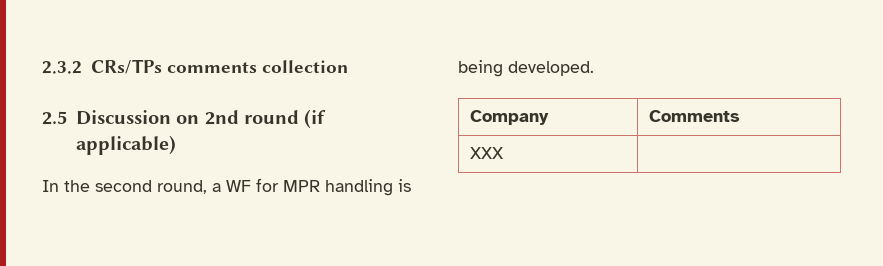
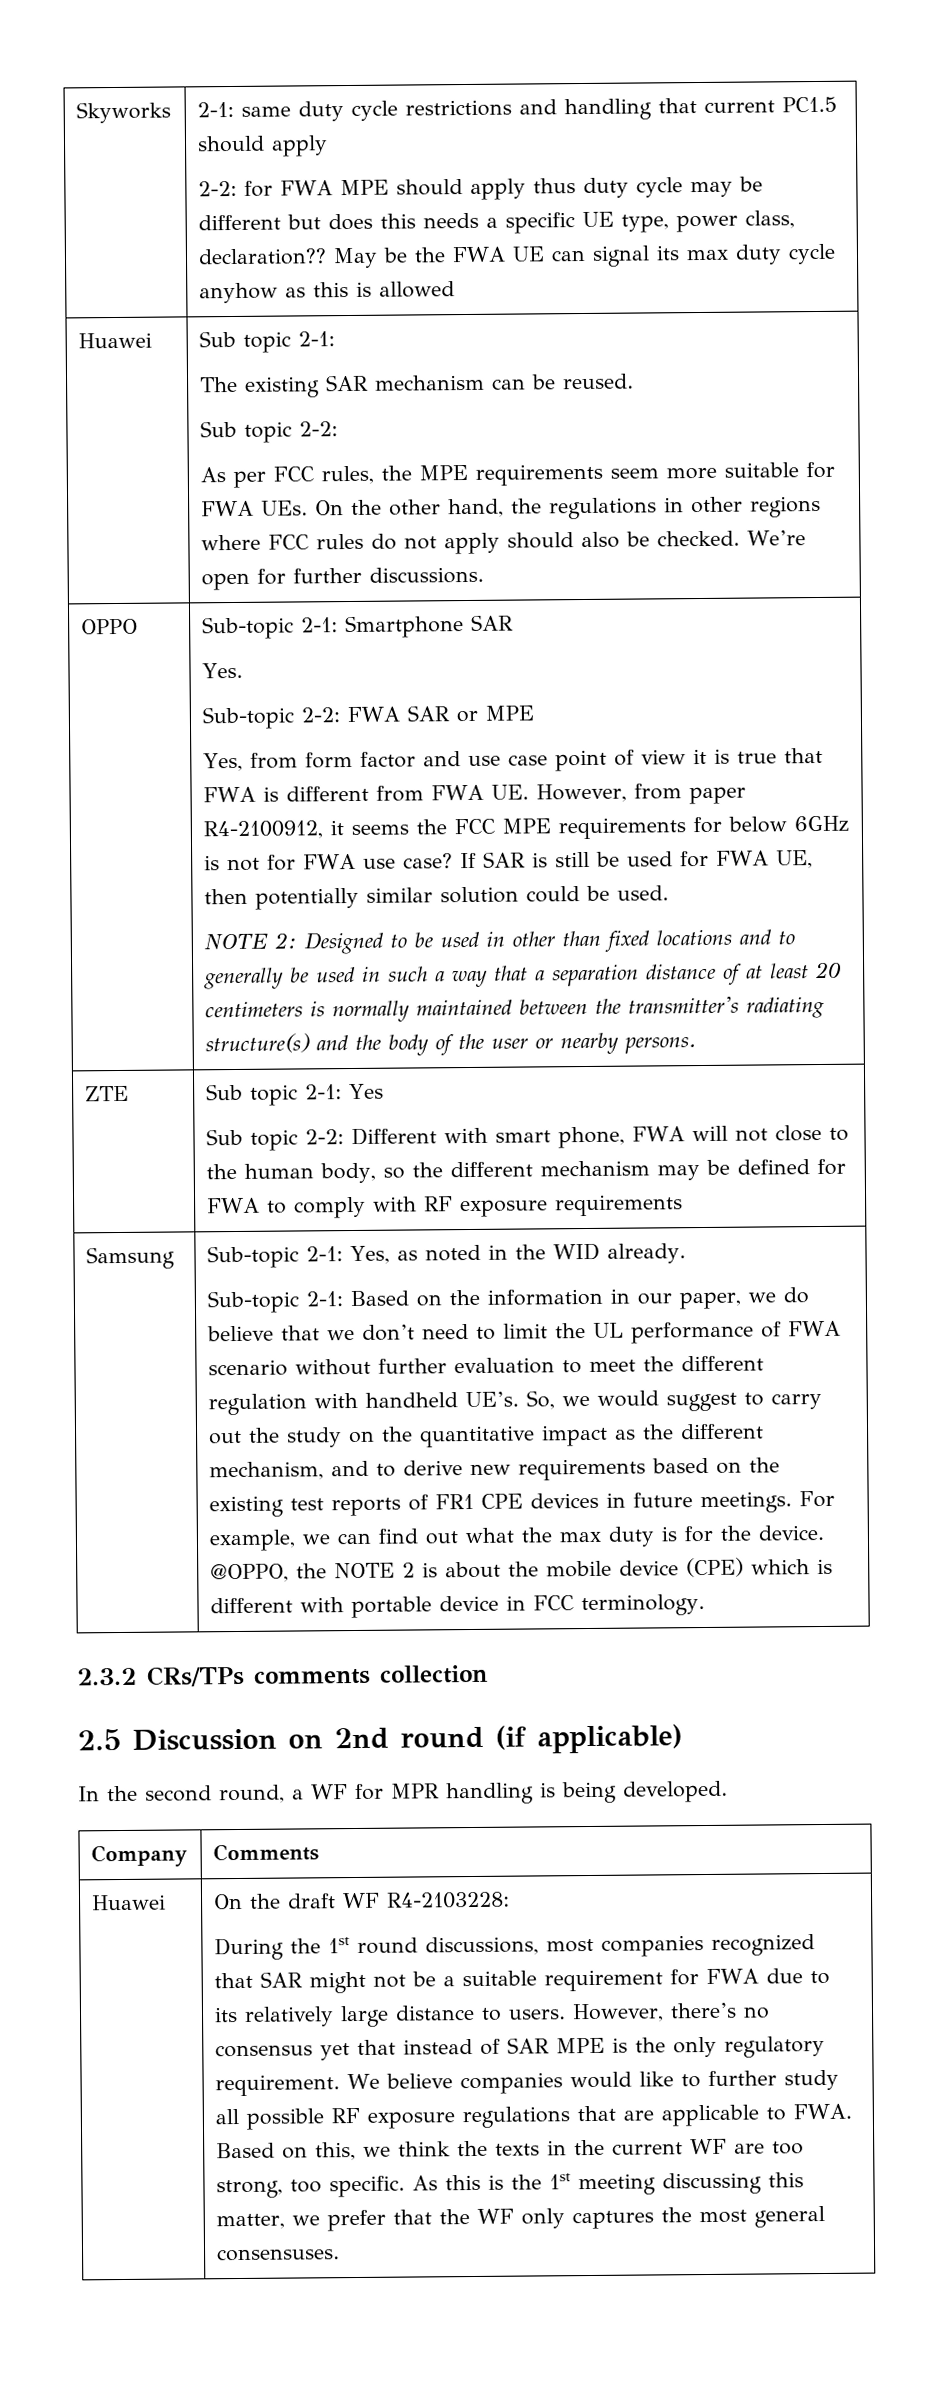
+ Skyworks | 2-1: same duty cycle restrictions and handling that current PC1.5 should apply
+ 2-2: for FWA MPE should apply thus duty cycle may be different but does this needs a specific UE type, power class, declaration?? May be the FWA UE can signal its max duty cycle anyhow as this is allowed
+ Huawei | Sub topic 2-1:
+ The existing SAR mechanism can be reused.
+ Sub topic 2-2:
+ As per FCC rules, the MPE requirements seem more suitable for FWA UEs. On the other hand, the regulations in other regions where FCC rules do not apply should also be checked. We’re open for further discussions.
+ OPPO | Sub-topic 2-1: Smartphone SAR
+ Yes.
+ Sub-topic 2-2: FWA SAR or MPE
+ Yes, from form factor and use case point of view it is true that FWA is different from FWA UE. However, from paper R4-2100912, it seems the FCC MPE requirements for below 6GHz is not for FWA use case? If SAR is still be used for FWA UE, then potentially similar solution could be used.
+ NOTE 2: Designed to be used in other than fixed locations and to generally be used in such a way that a separation distance of at least 20 centimeters is normally maintained between the transmitter's radiating structure(s) and the body of the user or nearby persons.
+ ZTE | Sub topic 2-1: Yes
+ Sub topic 2-2: Different with smart phone, FWA will not close to the human body, so the different mechanism may be defined for FWA to comply with RF exposure requirements
+ Samsung | Sub-topic 2-1: Yes, as noted in the WID already.
+ Sub-topic 2-1: Based on the information in our paper, we do believe that we don’t need to limit the UL performance of FWA scenario without further evaluation to meet the different regulation with handheld UE’s. So, we would suggest to carry out the study on the quantitative impact as the different mechanism, and to derive new requirements based on the existing test reports of FR1 CPE devices in future meetings. For example, we can find out what the max duty is for the device. @OPPO, the NOTE 2 is about the mobile device (CPE) which is different with portable device in FCC terminology.
- XXX
+ Huawei | On the draft WF R4-2103228:
+ During the 1st round discussions, most companies recognized that SAR might not be a suitable requirement for FWA due to its relatively large distance to users. However, there’s no consensus yet that instead of SAR MPE is the only regulatory requirement. We believe companies would like to further study all possible RF exposure regulations that are applicable to FWA. Based on this, we think the texts in the current WF are too strong, too specific. As this is the 1st meeting discussing this matter, we prefer that the WF only captures the most general consensuses.

